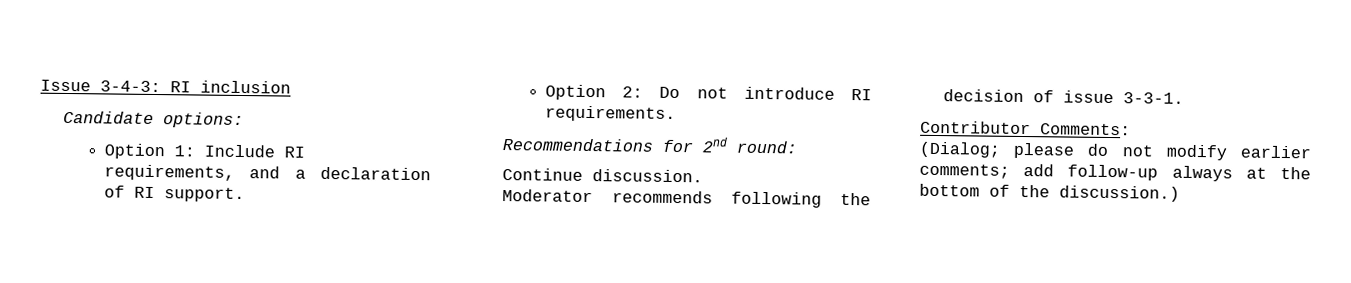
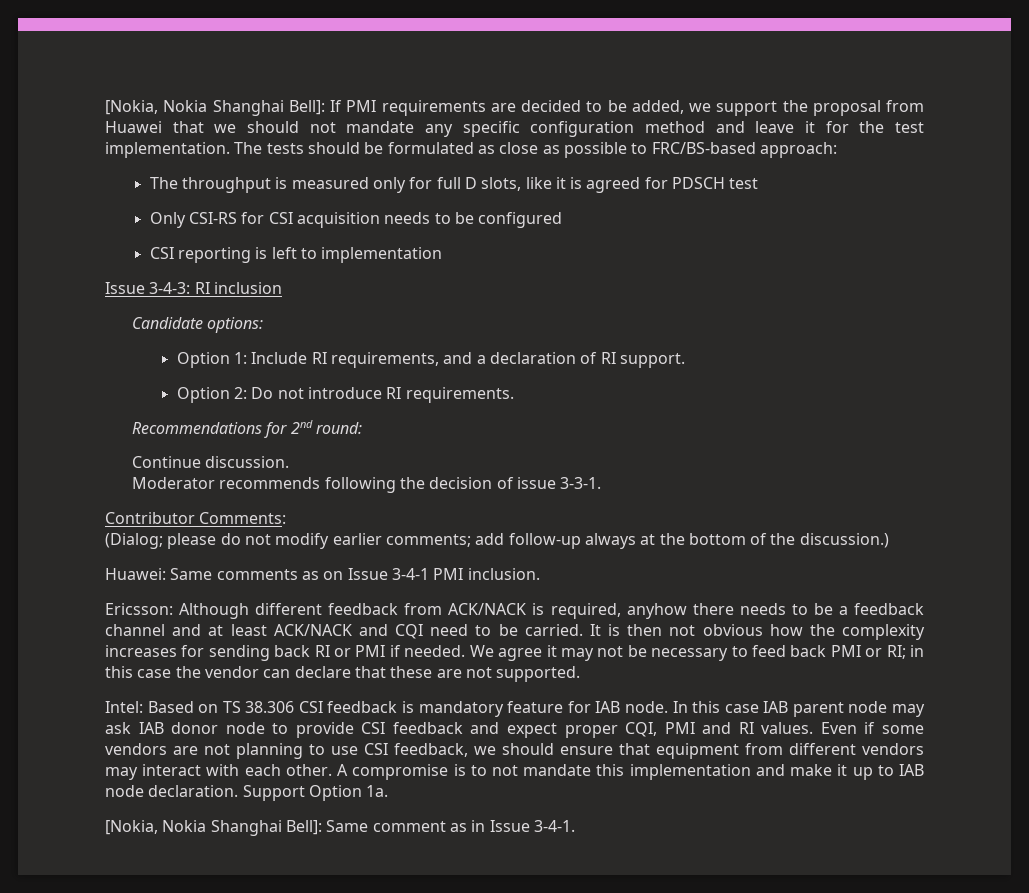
+ [Nokia, Nokia Shanghai Bell]: If PMI requirements are decided to be added, we support the proposal from Huawei that we should not mandate any specific configuration method and leave it for the test implementation. The tests should be formulated as close as possible to FRC/BS-based approach:
+ The throughput is measured only for full D slots, like it is agreed for PDSCH test
+ Only CSI-RS for CSI acquisition needs to be configured
+ CSI reporting is left to implementation
+ Huawei: Same comments as on Issue 3-4-1 PMI inclusion.
+ Ericsson: Although different feedback from ACK/NACK is required, anyhow there needs to be a feedback channel and at least ACK/NACK and CQI need to be carried. It is then not obvious how the complexity increases for sending back RI or PMI if needed. We agree it may not be necessary to feed back PMI or RI; in this case the vendor can declare that these are not supported.
+ Intel: Based on TS 38.306 CSI feedback is mandatory feature for IAB node. In this case IAB parent node may ask IAB donor node to provide CSI feedback and expect proper CQI, PMI and RI values. Even if some vendors are not planning to use CSI feedback, we should ensure that equipment from different vendors may interact with each other. A compromise is to not mandate this implementation and make it up to IAB node declaration. Support Option 1a.
+ [Nokia, Nokia Shanghai Bell]: Same comment as in Issue 3-4-1.

